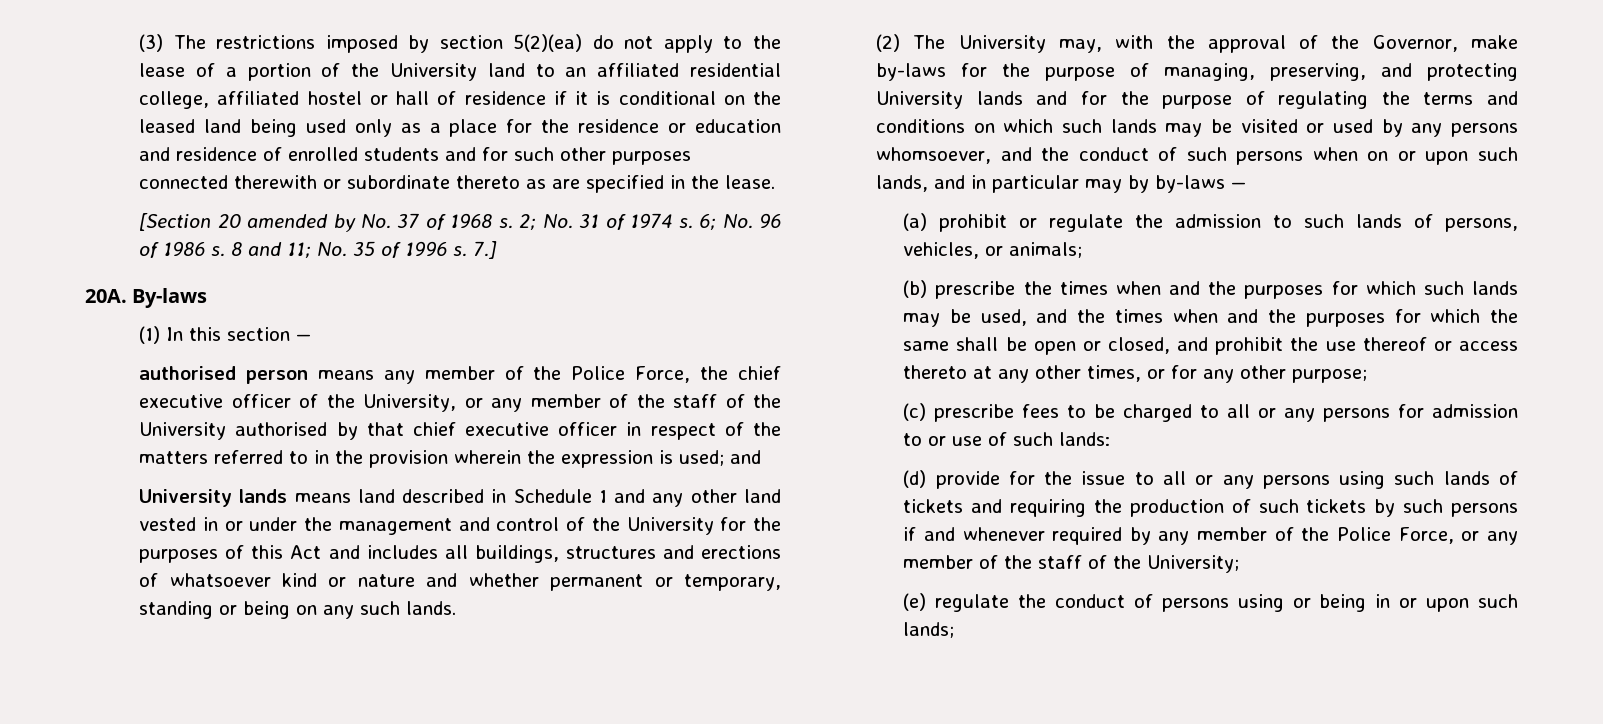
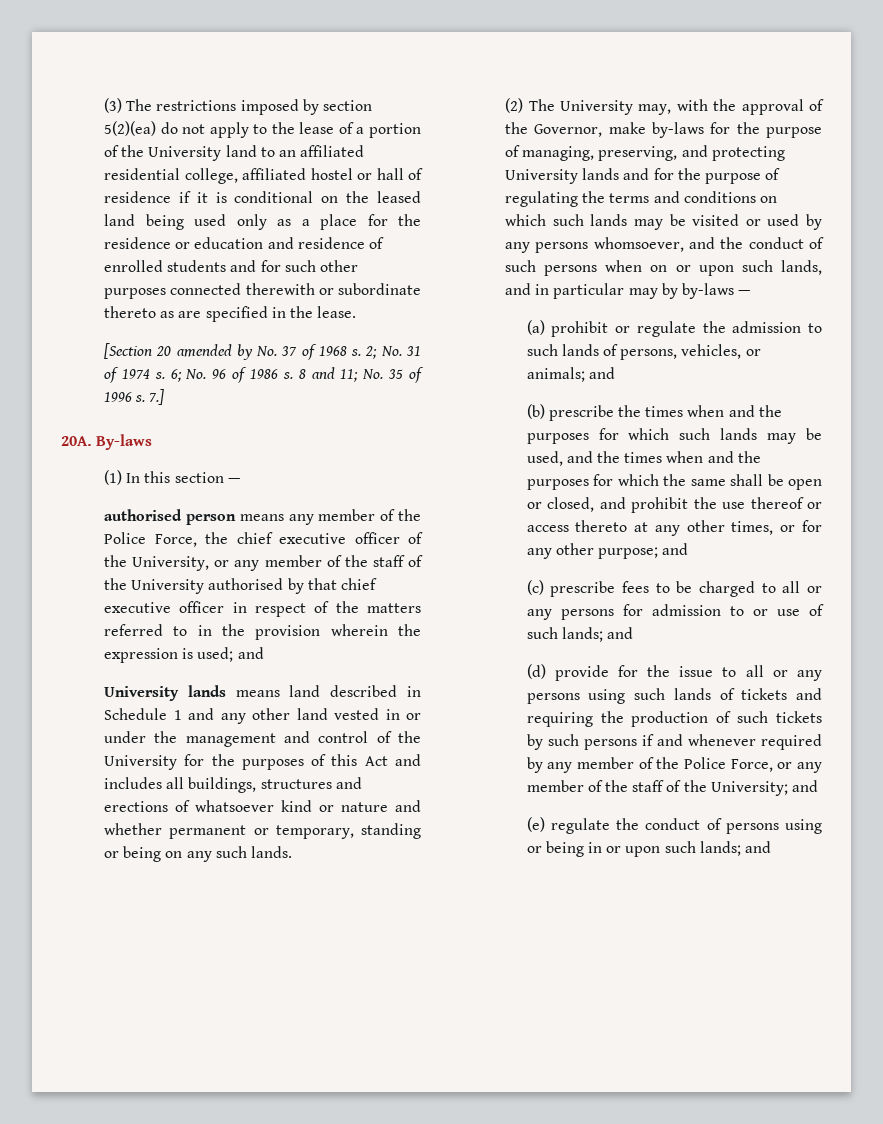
- (a) prohibit or regulate the admission to such lands of persons, vehicles, or animals;
+ (a) prohibit or regulate the admission to such lands of persons, vehicles, or animals; and
- (b) prescribe the times when and the purposes for which such lands may be used, and the times when and the purposes for which the same shall be open or closed, and prohibit the use thereof or access thereto at any other times, or for any other purpose;
+ (b) prescribe the times when and the purposes for which such lands may be used, and the times when and the purposes for which the same shall be open or closed, and prohibit the use thereof or access thereto at any other times, or for any other purpose; and
- (c) prescribe fees to be charged to all or any persons for admission to or use of such lands:
+ (c) prescribe fees to be charged to all or any persons for admission to or use of such lands; and
- (d) provide for the issue to all or any persons using such lands of tickets and requiring the production of such tickets by such persons if and whenever required by any member of the Police Force, or any member of the staff of the University;
+ (d) provide for the issue to all or any persons using such lands of tickets and requiring the production of such tickets by such persons if and whenever required by any member of the Police Force, or any member of the staff of the University; and
- (e) regulate the conduct of persons using or being in or upon such lands;
+ (e) regulate the conduct of persons using or being in or upon such lands; and

